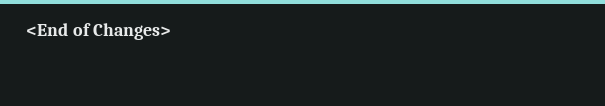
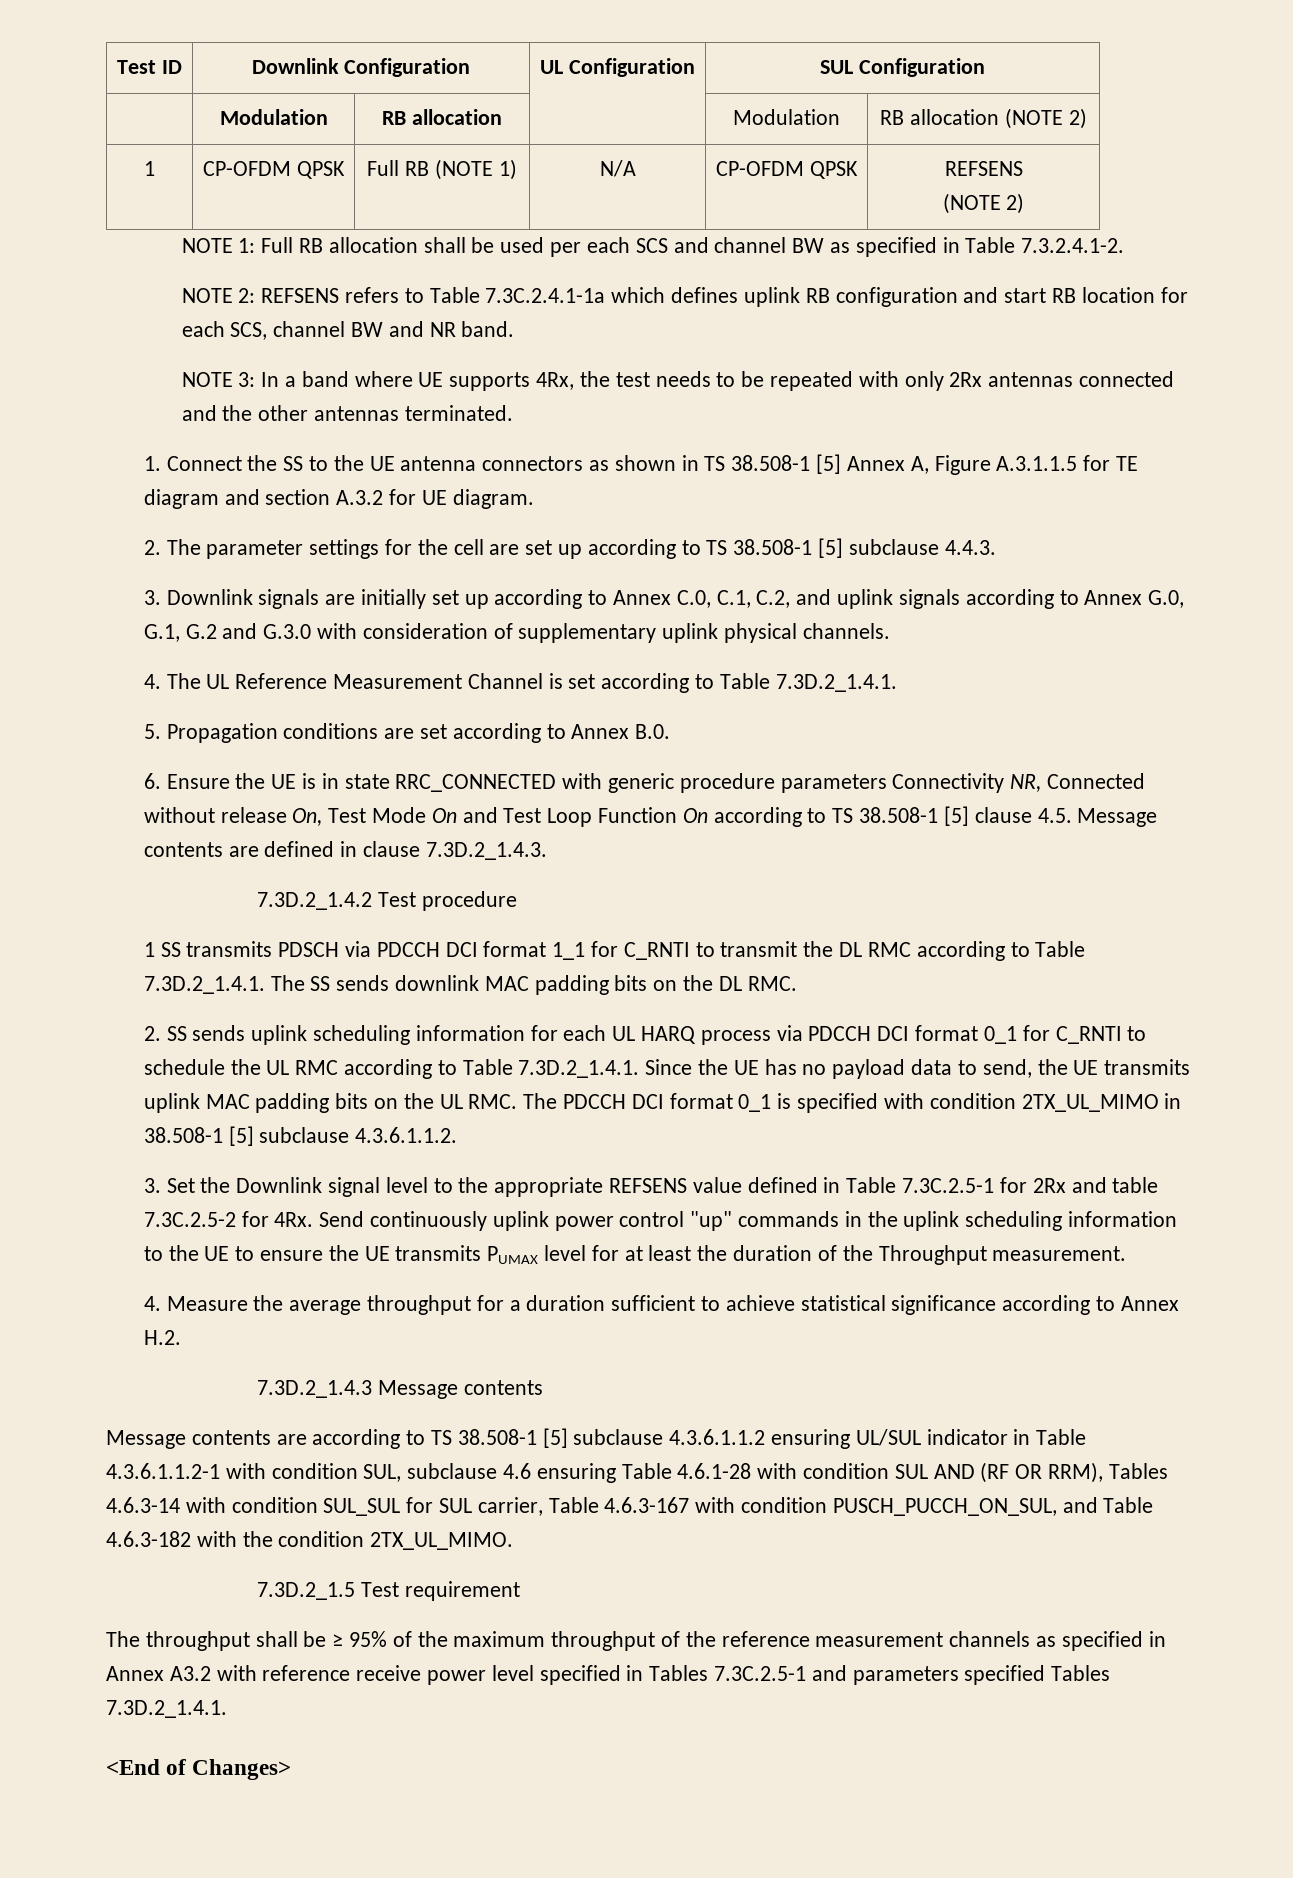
+ Test ID | Downlink Configuration | UL Configuration | SUL Configuration
+ | Modulation | RB allocation | | Modulation | RB allocation (NOTE 2)
+ 1 | CP-OFDM QPSK | Full RB (NOTE 1) | N/A | CP-OFDM QPSK | REFSENS
+ (NOTE 2)
+ NOTE 1: Full RB allocation shall be used per each SCS and channel BW as specified in Table 7.3.2.4.1-2.
+ NOTE 2: REFSENS refers to Table 7.3C.2.4.1-1a which defines uplink RB configuration and start RB location for each SCS, channel BW and NR band.
+ NOTE 3: In a band where UE supports 4Rx, the test needs to be repeated with only 2Rx antennas connected and the other antennas terminated.
+ 1. Connect the SS to the UE antenna connectors as shown in TS 38.508-1 [5] Annex A, Figure A.3.1.1.5 for TE diagram and section A.3.2 for UE diagram.
+ 2. The parameter settings for the cell are set up according to TS 38.508-1 [5] subclause 4.4.3.
+ 3. Downlink signals are initially set up according to Annex C.0, C.1, C.2, and uplink signals according to Annex G.0, G.1, G.2 and G.3.0 with consideration of supplementary uplink physical channels.
+ 4. The UL Reference Measurement Channel is set according to Table 7.3D.2_1.4.1.
+ 5. Propagation conditions are set according to Annex B.0.
+ 6. Ensure the UE is in state RRC_CONNECTED with generic procedure parameters Connectivity NR, Connected without release On, Test Mode On and Test Loop Function On according to TS 38.508-1 [5] clause 4.5. Message contents are defined in clause 7.3D.2_1.4.3.
+ 7.3D.2_1.4.2 Test procedure
+ 1 SS transmits PDSCH via PDCCH DCI format 1_1 for C_RNTI to transmit the DL RMC according to Table 7.3D.2_1.4.1. The SS sends downlink MAC padding bits on the DL RMC.
+ 2. SS sends uplink scheduling information for each UL HARQ process via PDCCH DCI format 0_1 for C_RNTI to schedule the UL RMC according to Table 7.3D.2_1.4.1. Since the UE has no payload data to send, the UE transmits uplink MAC padding bits on the UL RMC. The PDCCH DCI format 0_1 is specified with condition 2TX_UL_MIMO in 38.508-1 [5] subclause 4.3.6.1.1.2.
+ 3. Set the Downlink signal level to the appropriate REFSENS value defined in Table 7.3C.2.5-1 for 2Rx and table 7.3C.2.5-2 for 4Rx. Send continuously uplink power control "up" commands in the uplink scheduling information to the UE to ensure the UE transmits PUMAX level for at least the duration of the Throughput measurement.
+ 4. Measure the average throughput for a duration sufficient to achieve statistical significance according to Annex H.2.
+ 7.3D.2_1.4.3 Message contents
+ Message contents are according to TS 38.508-1 [5] subclause 4.3.6.1.1.2 ensuring UL/SUL indicator in Table 4.3.6.1.1.2-1 with condition SUL, subclause 4.6 ensuring Table 4.6.1-28 with condition SUL AND (RF OR RRM), Tables 4.6.3-14 with condition SUL_SUL for SUL carrier, Table 4.6.3-167 with condition PUSCH_PUCCH_ON_SUL, and Table 4.6.3-182 with the condition 2TX_UL_MIMO.
+ 7.3D.2_1.5 Test requirement
+ The throughput shall be ≥ 95% of the maximum throughput of the reference measurement channels as specified in Annex A3.2 with reference receive power level specified in Tables 7.3C.2.5-1 and parameters specified Tables 7.3D.2_1.4.1.

